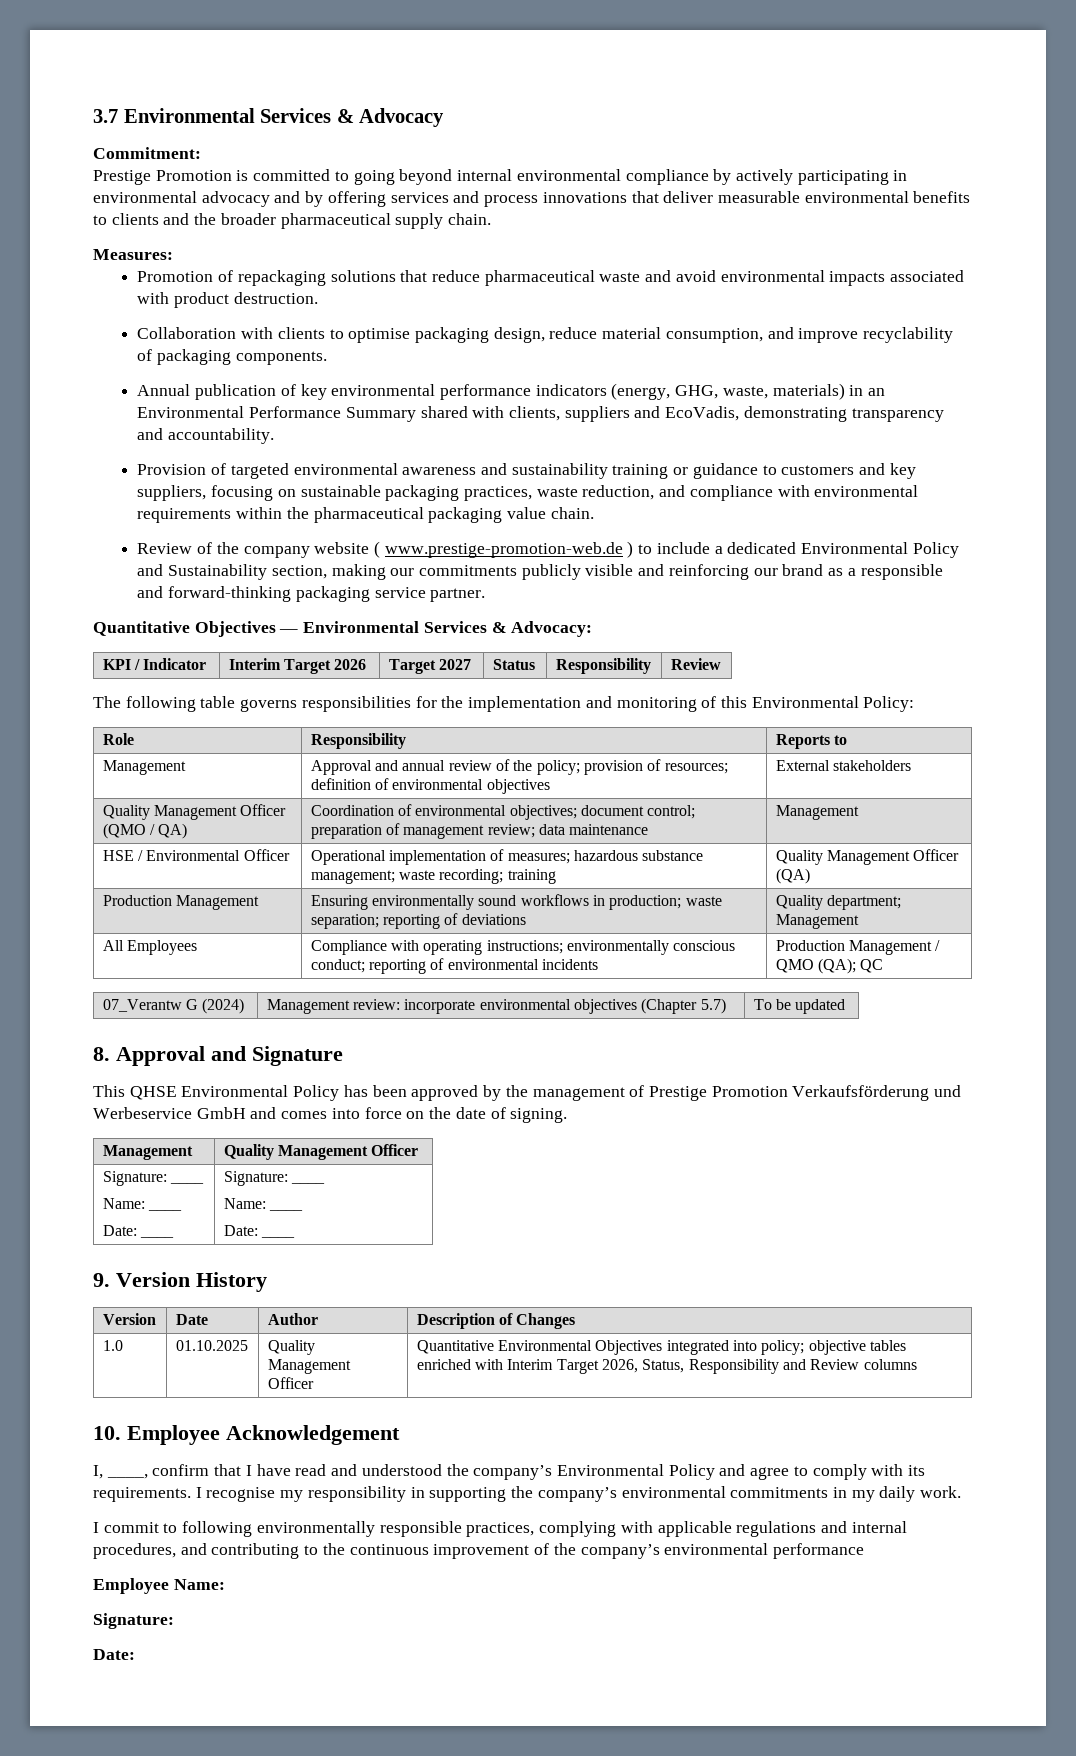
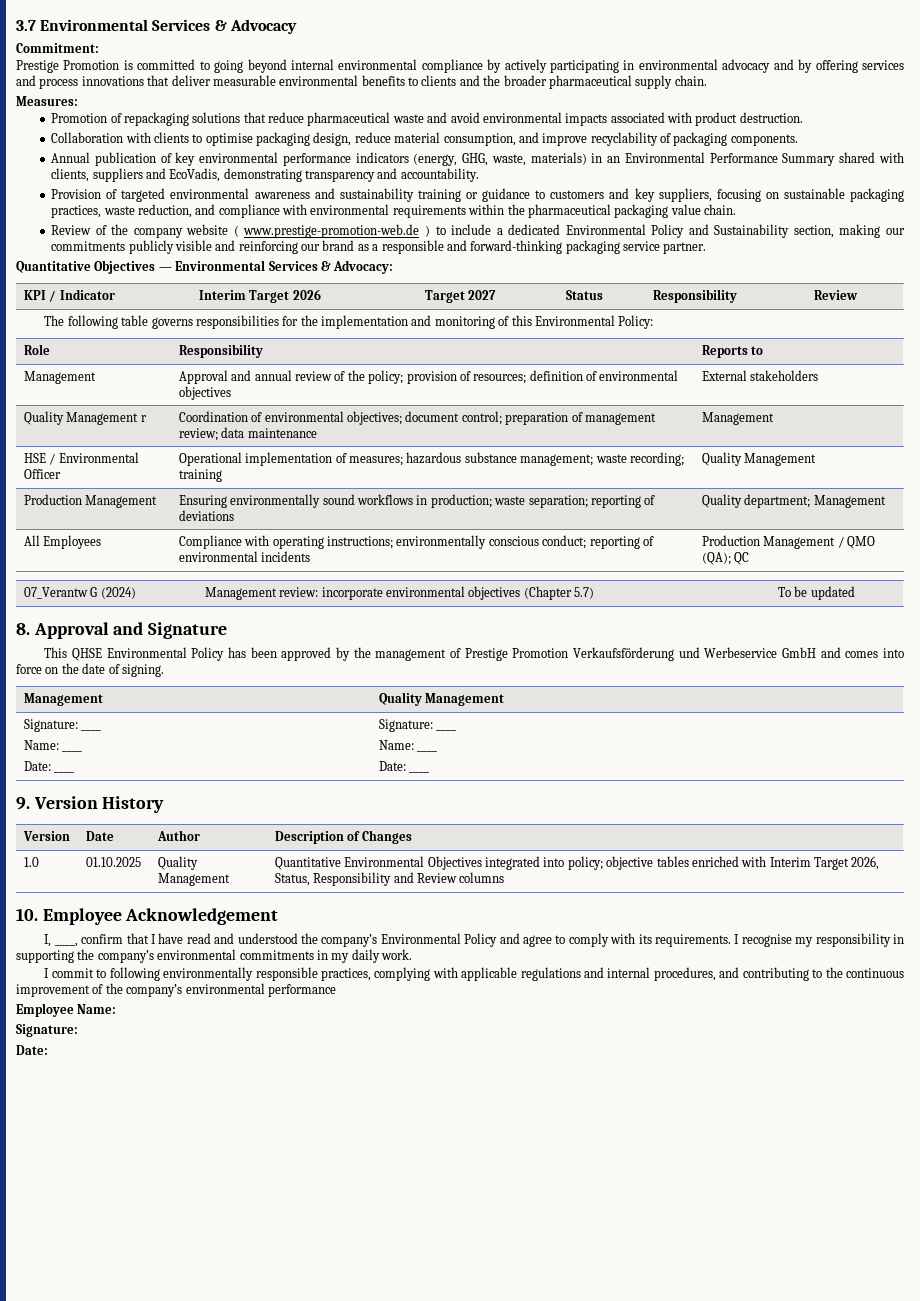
- Quality Management Officer (QMO / QA) | Coordination of environmental objectives; document control; preparation of management review; data maintenance | Management
+ Quality Management r | Coordination of environmental objectives; document control; preparation of management review; data maintenance | Management
- HSE / Environmental Officer | Operational implementation of measures; hazardous substance management; waste recording; training | Quality Management Officer (QA)
+ HSE / Environmental Officer | Operational implementation of measures; hazardous substance management; waste recording; training | Quality Management
- Management | Quality Management Officer
+ Management | Quality Management
- 1.0 | 01.10.2025 | Quality Management Officer | Quantitative Environmental Objectives integrated into policy; objective tables enriched with Interim Target 2026, Status, Responsibility and Review columns
+ 1.0 | 01.10.2025 | Quality Management | Quantitative Environmental Objectives integrated into policy; objective tables enriched with Interim Target 2026, Status, Responsibility and Review columns

